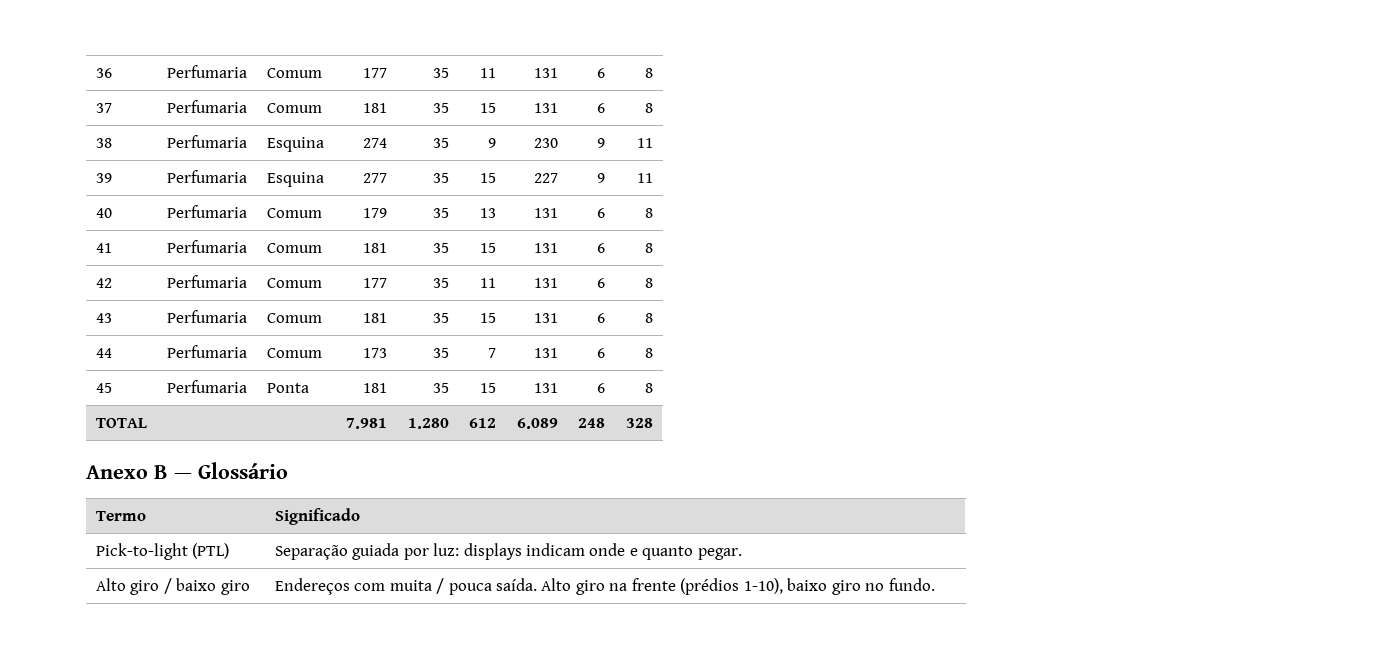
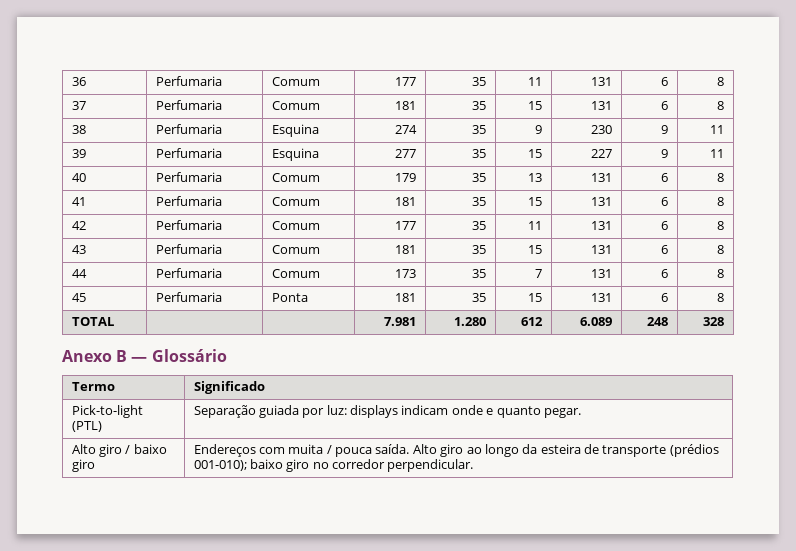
- Alto giro / baixo giro | Endereços com muita / pouca saída. Alto giro na frente (prédios 1-10), baixo giro no fundo.
+ Alto giro / baixo giro | Endereços com muita / pouca saída. Alto giro ao longo da esteira de transporte (prédios 001-010); baixo giro no corredor perpendicular.

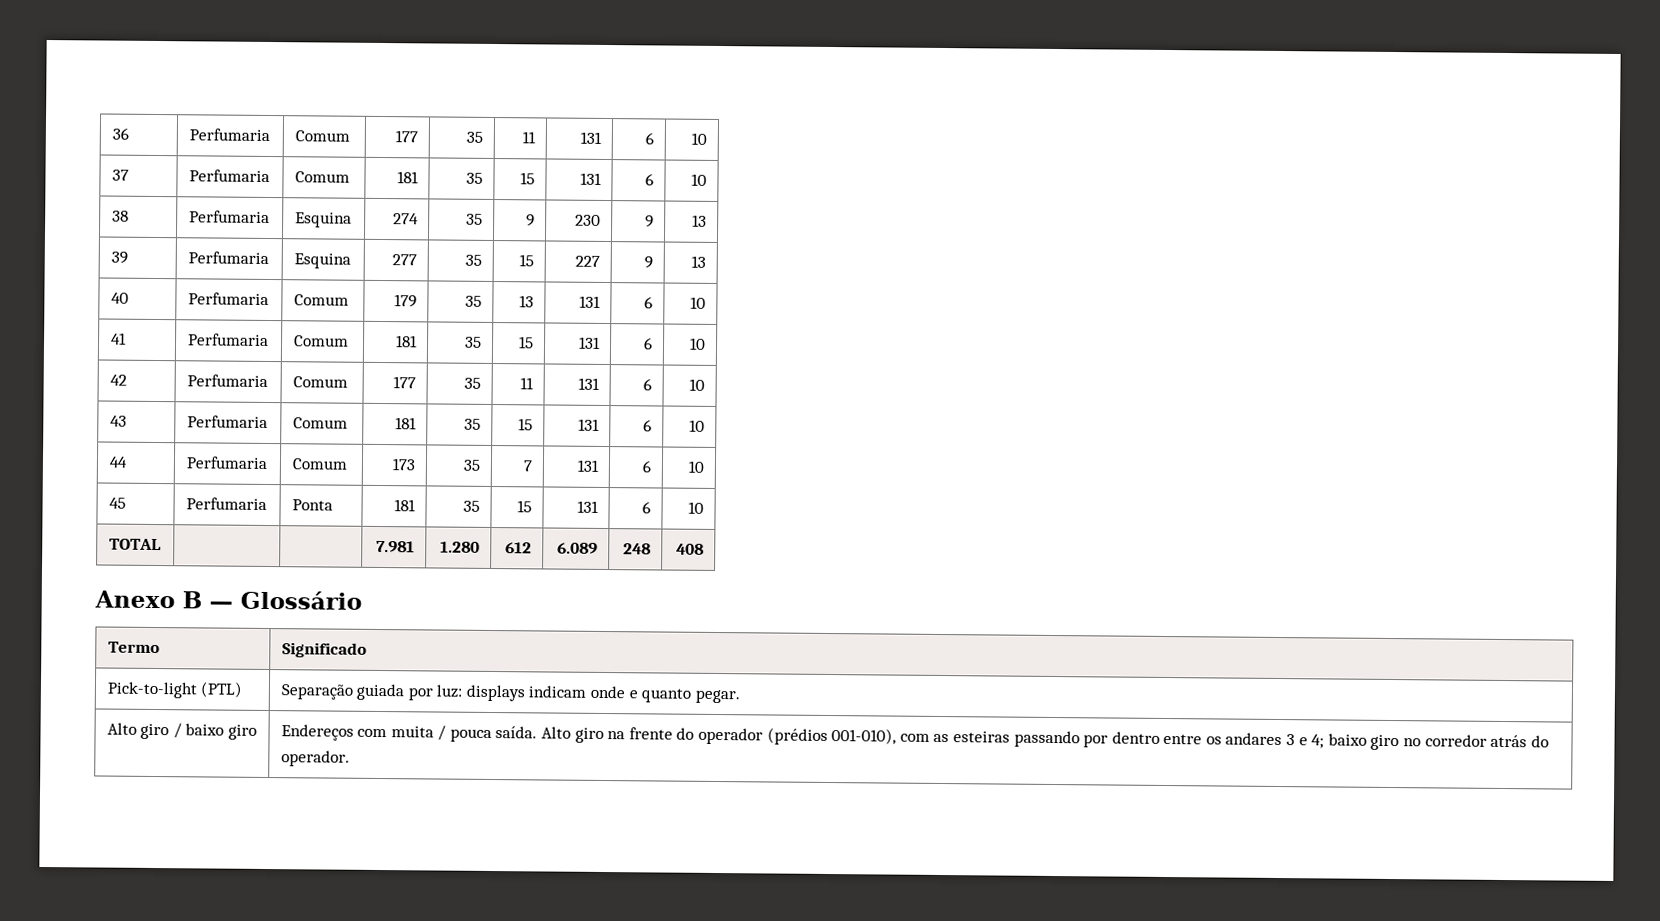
- 36 | Perfumaria | Comum | 177 | 35 | 11 | 131 | 6 | 8
+ 36 | Perfumaria | Comum | 177 | 35 | 11 | 131 | 6 | 10
- 37 | Perfumaria | Comum | 181 | 35 | 15 | 131 | 6 | 8
+ 37 | Perfumaria | Comum | 181 | 35 | 15 | 131 | 6 | 10
- 38 | Perfumaria | Esquina | 274 | 35 | 9 | 230 | 9 | 11
+ 38 | Perfumaria | Esquina | 274 | 35 | 9 | 230 | 9 | 13
- 39 | Perfumaria | Esquina | 277 | 35 | 15 | 227 | 9 | 11
+ 39 | Perfumaria | Esquina | 277 | 35 | 15 | 227 | 9 | 13
- 40 | Perfumaria | Comum | 179 | 35 | 13 | 131 | 6 | 8
+ 40 | Perfumaria | Comum | 179 | 35 | 13 | 131 | 6 | 10
- 41 | Perfumaria | Comum | 181 | 35 | 15 | 131 | 6 | 8
+ 41 | Perfumaria | Comum | 181 | 35 | 15 | 131 | 6 | 10
- 42 | Perfumaria | Comum | 177 | 35 | 11 | 131 | 6 | 8
+ 42 | Perfumaria | Comum | 177 | 35 | 11 | 131 | 6 | 10
- 43 | Perfumaria | Comum | 181 | 35 | 15 | 131 | 6 | 8
+ 43 | Perfumaria | Comum | 181 | 35 | 15 | 131 | 6 | 10
- 44 | Perfumaria | Comum | 173 | 35 | 7 | 131 | 6 | 8
+ 44 | Perfumaria | Comum | 173 | 35 | 7 | 131 | 6 | 10
- 45 | Perfumaria | Ponta | 181 | 35 | 15 | 131 | 6 | 8
+ 45 | Perfumaria | Ponta | 181 | 35 | 15 | 131 | 6 | 10
- TOTAL | | | 7.981 | 1.280 | 612 | 6.089 | 248 | 328
+ TOTAL | | | 7.981 | 1.280 | 612 | 6.089 | 248 | 408
- Alto giro / baixo giro | Endereços com muita / pouca saída. Alto giro ao longo da esteira de transporte (prédios 001-010); baixo giro no corredor perpendicular.
+ Alto giro / baixo giro | Endereços com muita / pouca saída. Alto giro na frente do operador (prédios 001-010), com as esteiras passando por dentro entre os andares 3 e 4; baixo giro no corredor atrás do operador.

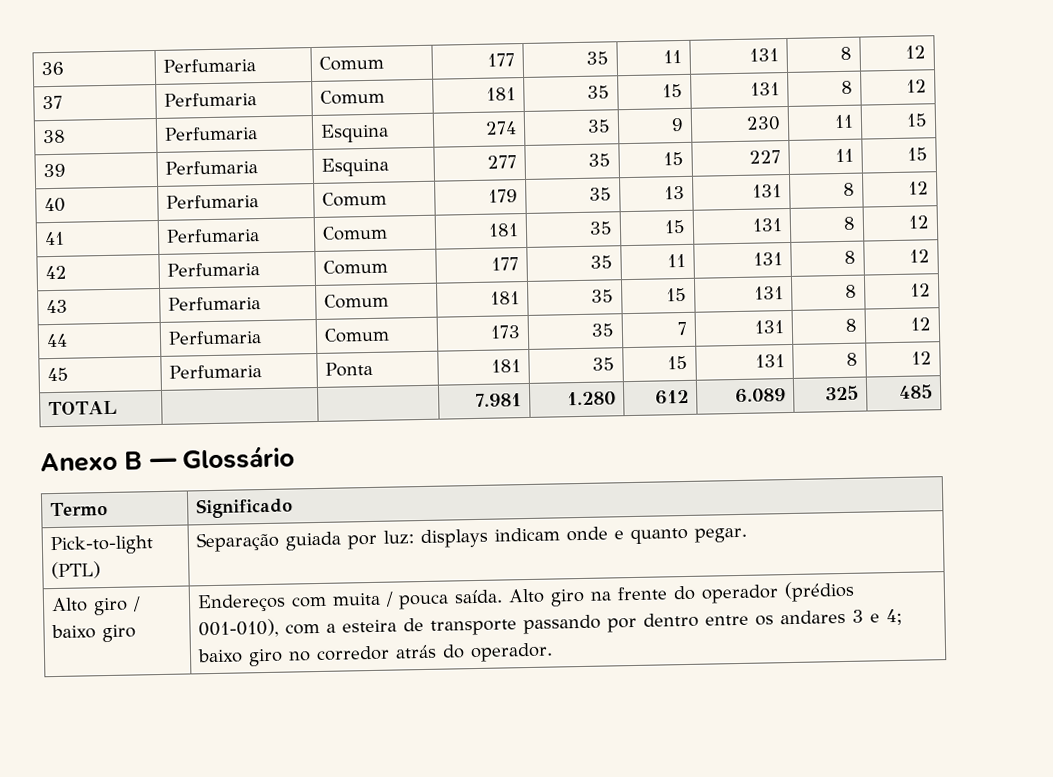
- 36 | Perfumaria | Comum | 177 | 35 | 11 | 131 | 6 | 10
+ 36 | Perfumaria | Comum | 177 | 35 | 11 | 131 | 8 | 12
- 37 | Perfumaria | Comum | 181 | 35 | 15 | 131 | 6 | 10
+ 37 | Perfumaria | Comum | 181 | 35 | 15 | 131 | 8 | 12
- 38 | Perfumaria | Esquina | 274 | 35 | 9 | 230 | 9 | 13
+ 38 | Perfumaria | Esquina | 274 | 35 | 9 | 230 | 11 | 15
- 39 | Perfumaria | Esquina | 277 | 35 | 15 | 227 | 9 | 13
+ 39 | Perfumaria | Esquina | 277 | 35 | 15 | 227 | 11 | 15
- 40 | Perfumaria | Comum | 179 | 35 | 13 | 131 | 6 | 10
+ 40 | Perfumaria | Comum | 179 | 35 | 13 | 131 | 8 | 12
- 41 | Perfumaria | Comum | 181 | 35 | 15 | 131 | 6 | 10
+ 41 | Perfumaria | Comum | 181 | 35 | 15 | 131 | 8 | 12
- 42 | Perfumaria | Comum | 177 | 35 | 11 | 131 | 6 | 10
+ 42 | Perfumaria | Comum | 177 | 35 | 11 | 131 | 8 | 12
- 43 | Perfumaria | Comum | 181 | 35 | 15 | 131 | 6 | 10
+ 43 | Perfumaria | Comum | 181 | 35 | 15 | 131 | 8 | 12
- 44 | Perfumaria | Comum | 173 | 35 | 7 | 131 | 6 | 10
+ 44 | Perfumaria | Comum | 173 | 35 | 7 | 131 | 8 | 12
- 45 | Perfumaria | Ponta | 181 | 35 | 15 | 131 | 6 | 10
+ 45 | Perfumaria | Ponta | 181 | 35 | 15 | 131 | 8 | 12
- TOTAL | | | 7.981 | 1.280 | 612 | 6.089 | 248 | 408
+ TOTAL | | | 7.981 | 1.280 | 612 | 6.089 | 325 | 485
- Alto giro / baixo giro | Endereços com muita / pouca saída. Alto giro na frente do operador (prédios 001-010), com as esteiras passando por dentro entre os andares 3 e 4; baixo giro no corredor atrás do operador.
+ Alto giro / baixo giro | Endereços com muita / pouca saída. Alto giro na frente do operador (prédios 001-010), com a esteira de transporte passando por dentro entre os andares 3 e 4; baixo giro no corredor atrás do operador.

